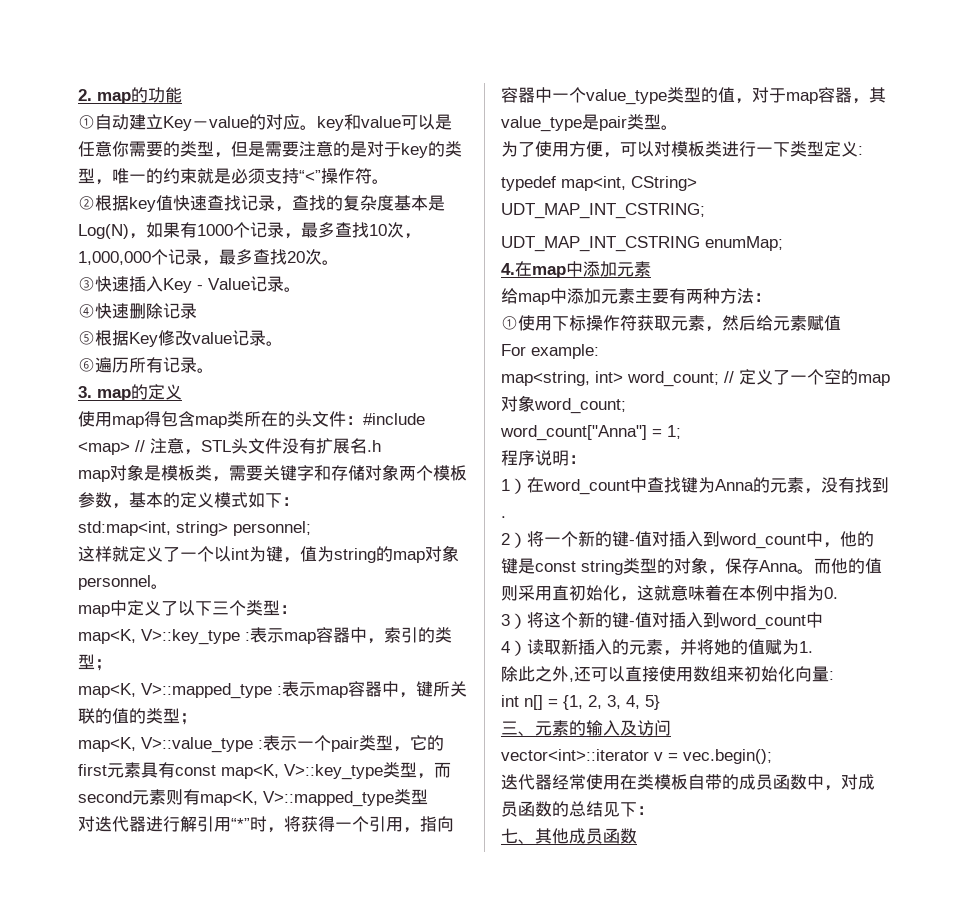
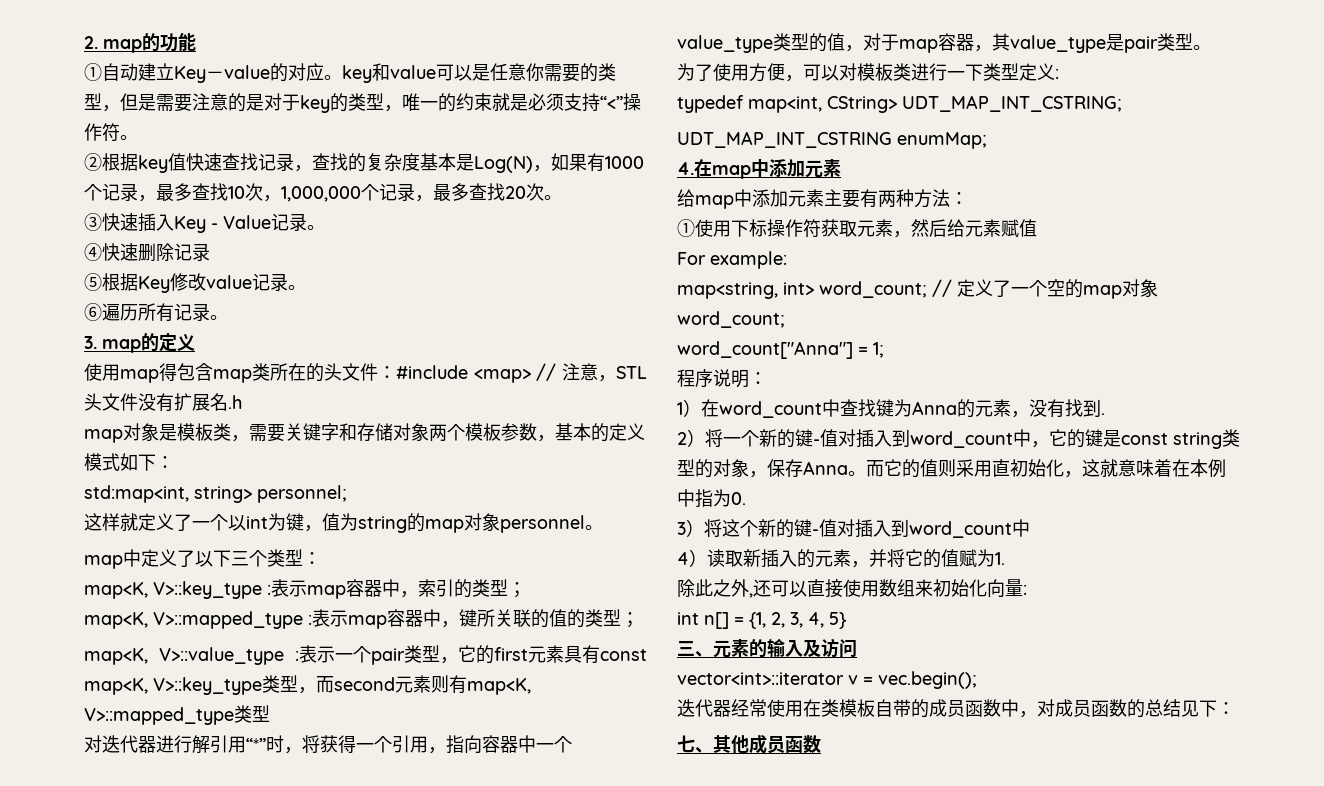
- 2）将一个新的键-值对插入到word_count中，他的键是const string类型的对象，保存Anna。
+ 2）将一个新的键-值对插入到word_count中，它的键是const string类型的对象，保存Anna。
- 而他的值则采用直初始化，这就意味着在本例中指为0.
+ 而它的值则采用直初始化，这就意味着在本例中指为0.
- 4）读取新插入的元素，并将她的值赋为1.
+ 4）读取新插入的元素，并将它的值赋为1.

